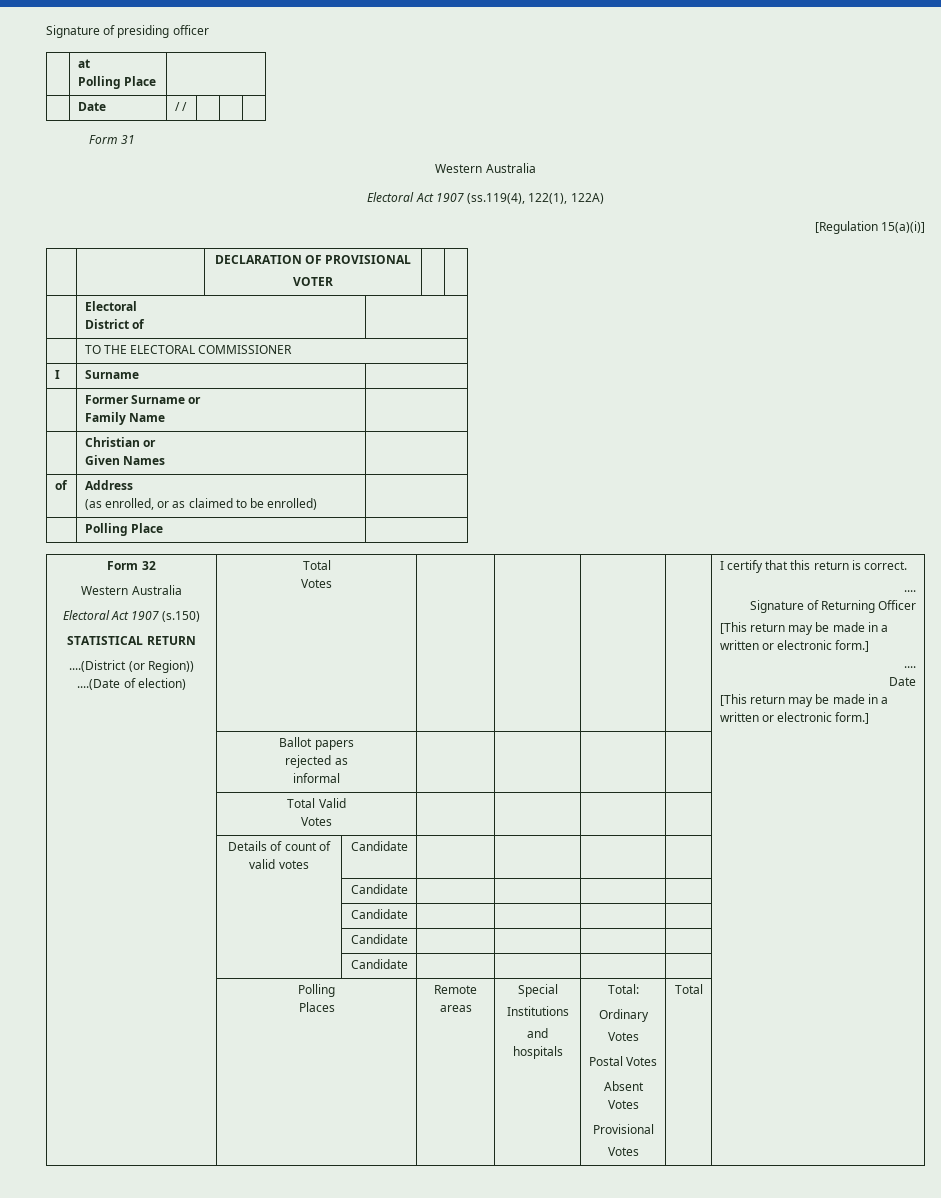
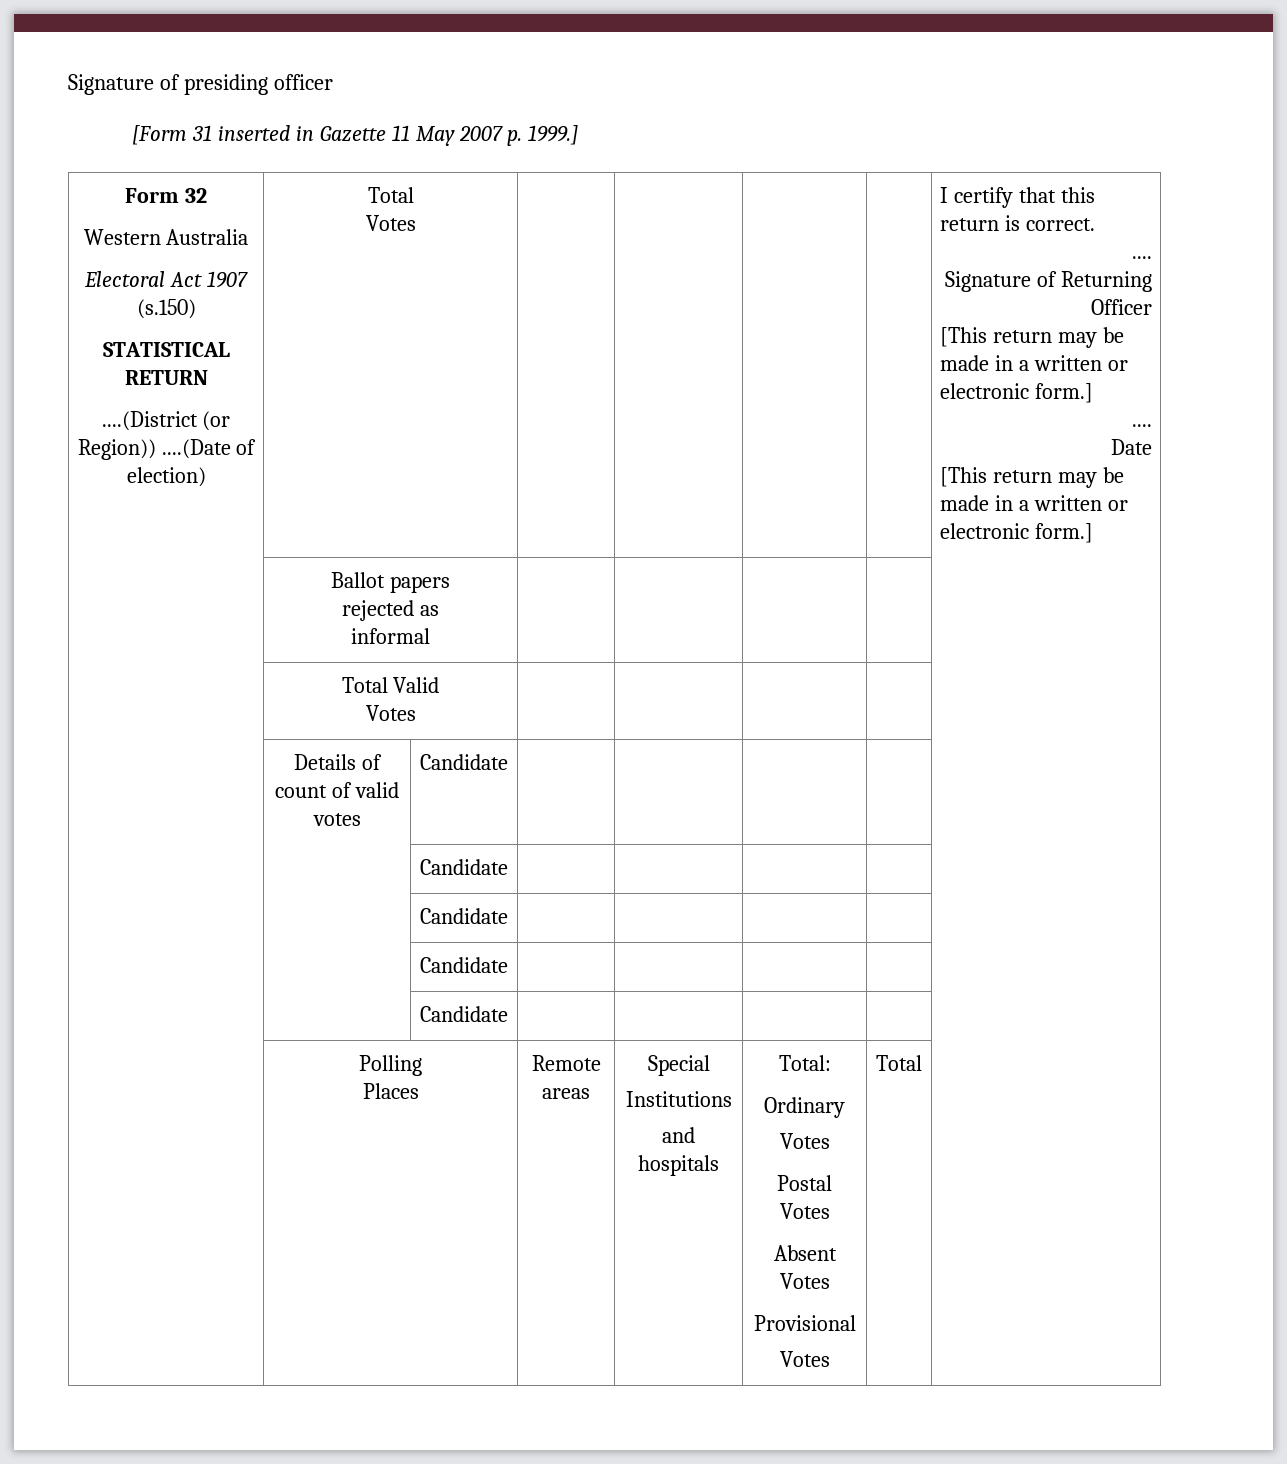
- | at
- Polling Place |
- | Date | / / | | |
- Form 31
- Western Australia
- Electoral Act 1907 (ss.119(4), 122(1), 122A)
- [Regulation 15(a)(i)]
- | | DECLARATION OF PROVISIONAL
- VOTER | |
- | Electoral
- District of |
- | TO THE ELECTORAL COMMISSIONER
- I | Surname |
- | Former Surname or
- Family Name |
- | Christian or
- Given Names |
- of | Address
- (as enrolled, or as claimed to be enrolled) |
- | Polling Place |
+ [Form 31 inserted in Gazette 11 May 2007 p. 1999.]

